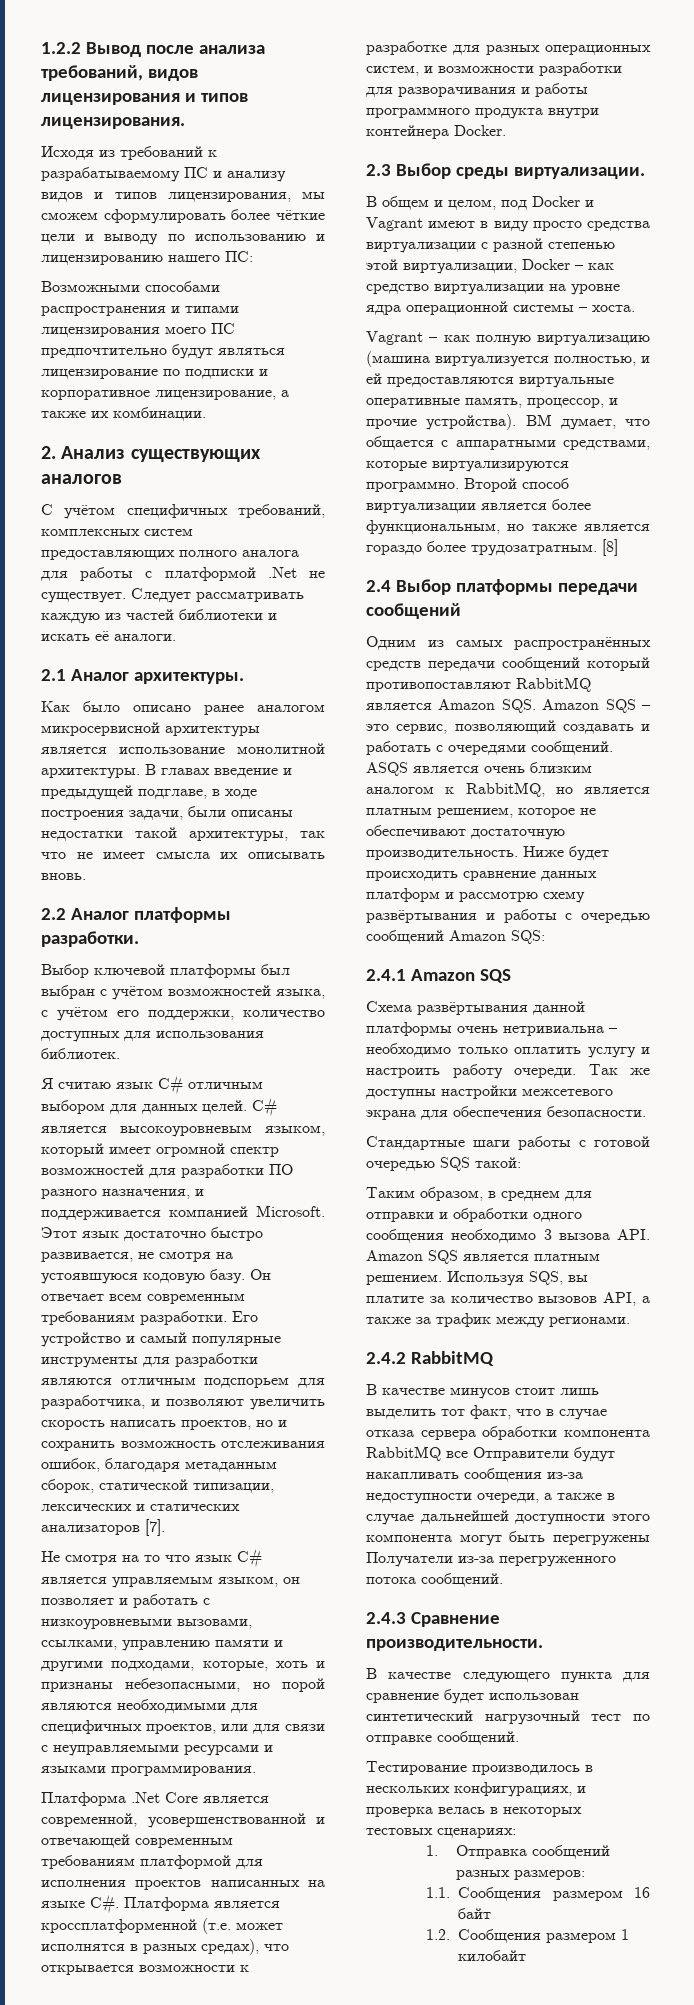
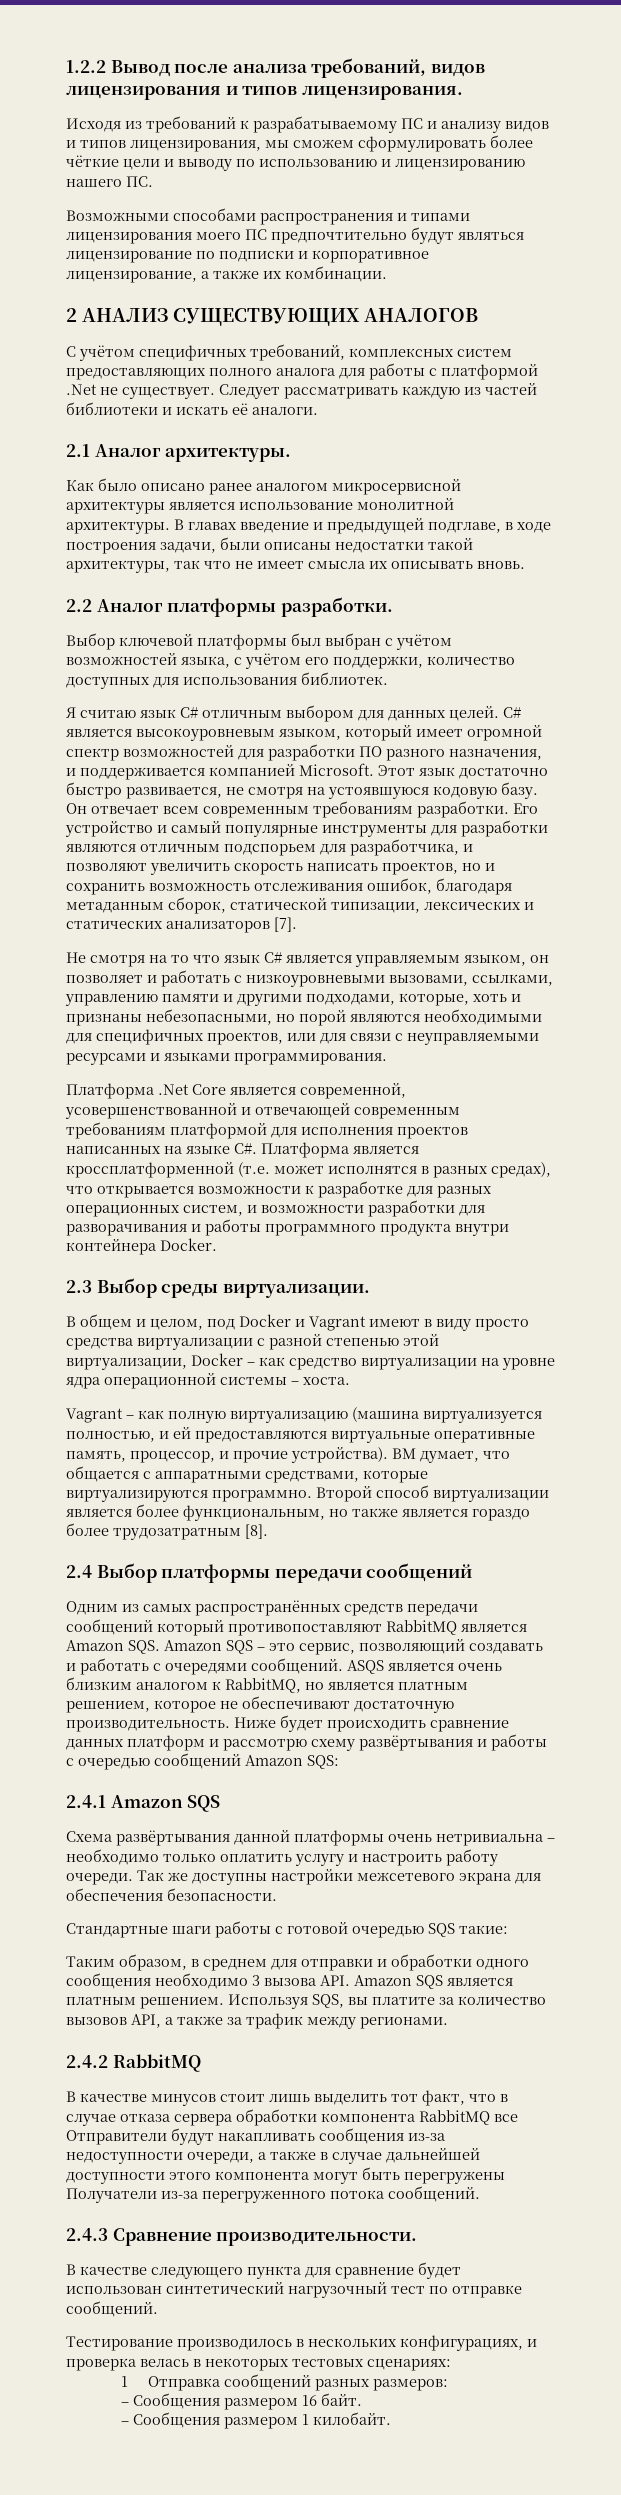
- Исходя из требований к разрабатываемому ПС и анализу видов и типов лицензирования, мы сможем сформулировать более чёткие цели и выводу по использованию и лицензированию нашего ПС:
+ Исходя из требований к разрабатываемому ПС и анализу видов и типов лицензирования, мы сможем сформулировать более чёткие цели и выводу по использованию и лицензированию нашего ПС.
- 2. Анализ существующих аналогов
+ 2 АНАЛИЗ СУЩЕСТВУЮЩИХ АНАЛОГОВ
- Второй способ виртуализации является более функциональным, но также является гораздо более трудозатратным. [8]
+ Второй способ виртуализации является более функциональным, но также является гораздо более трудозатратным [8].
- Стандартные шаги работы с готовой очередью SQS такой:
+ Стандартные шаги работы с готовой очередью SQS такие:
- 1. Отправка сообщений разных размеров:
+ 1 Отправка сообщений разных размеров:
- 1.1. Сообщения размером 16 байт
- 1.2. Сообщения размером 1 килобайт
+ – Сообщения размером 16 байт.
+ – Сообщения размером 1 килобайт.

